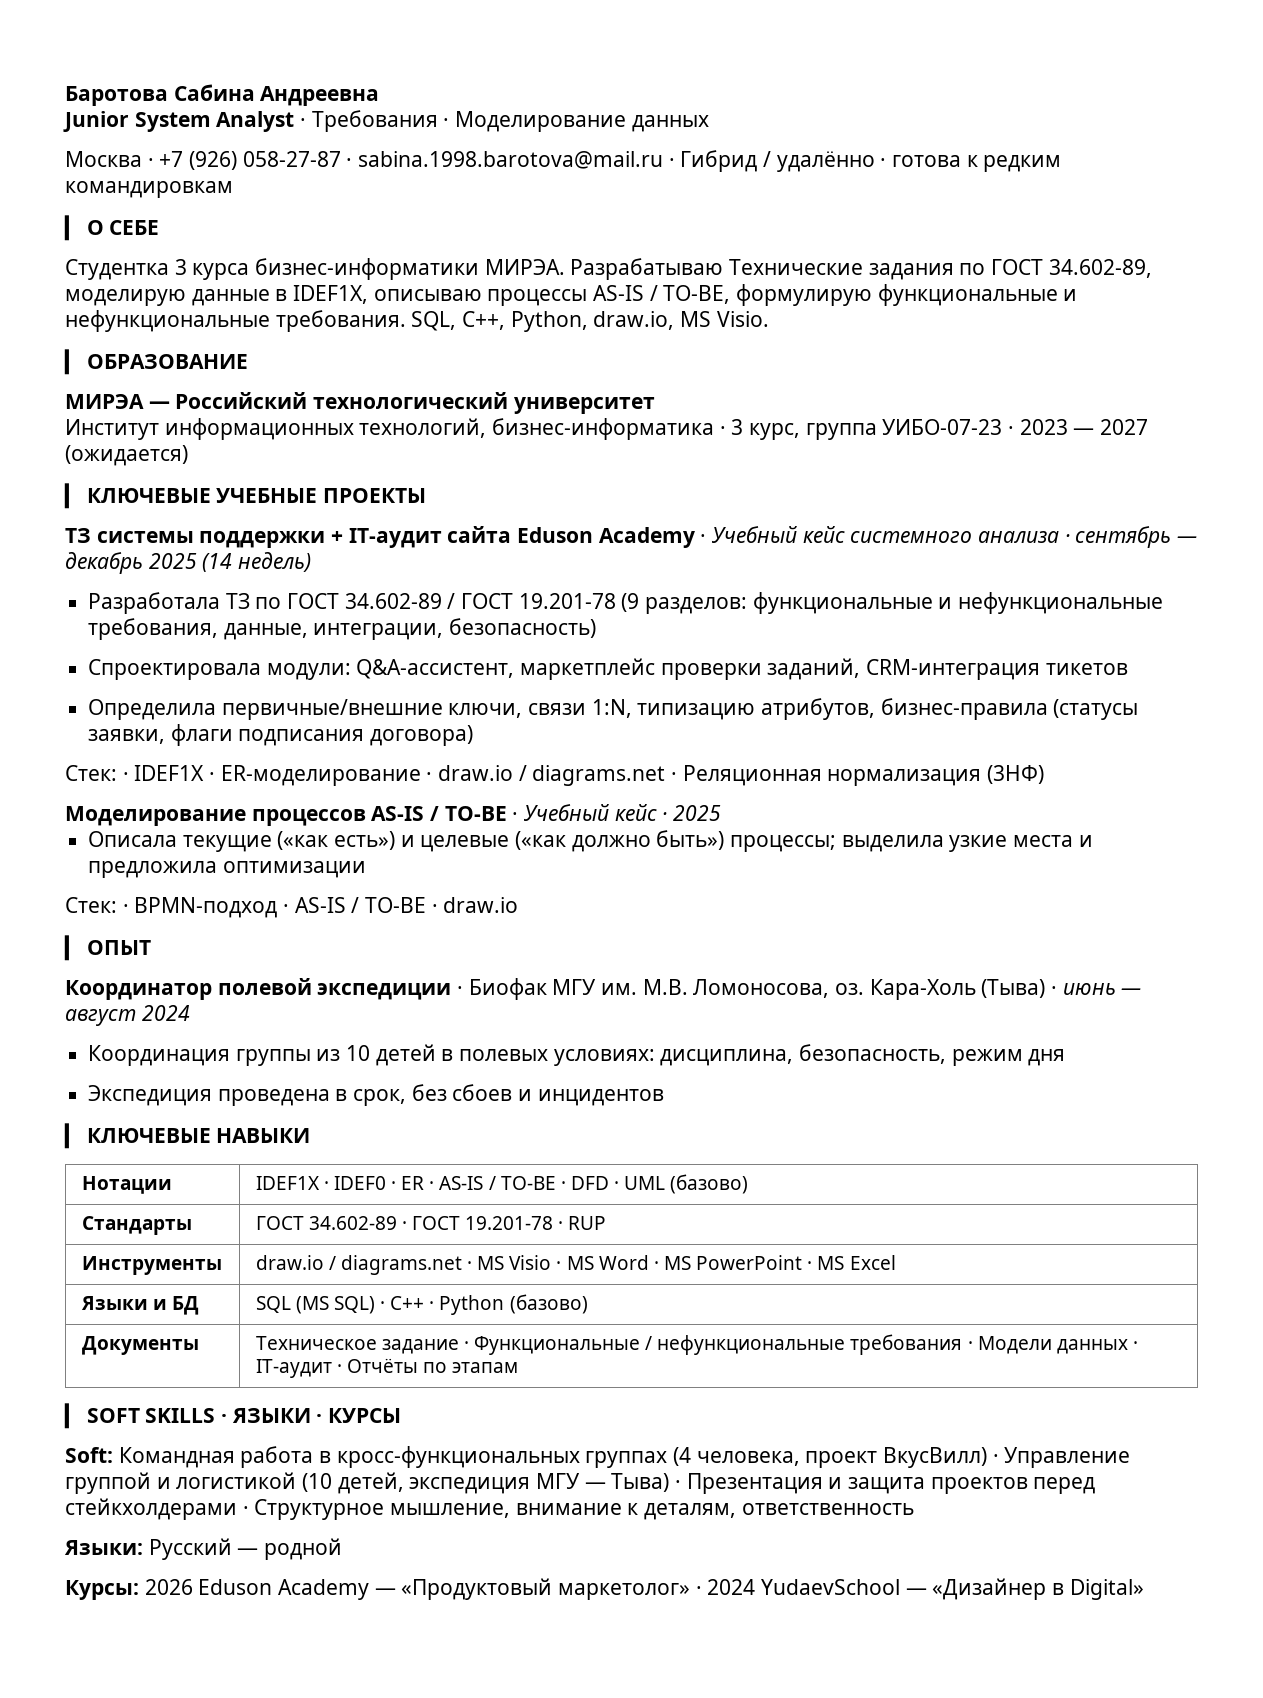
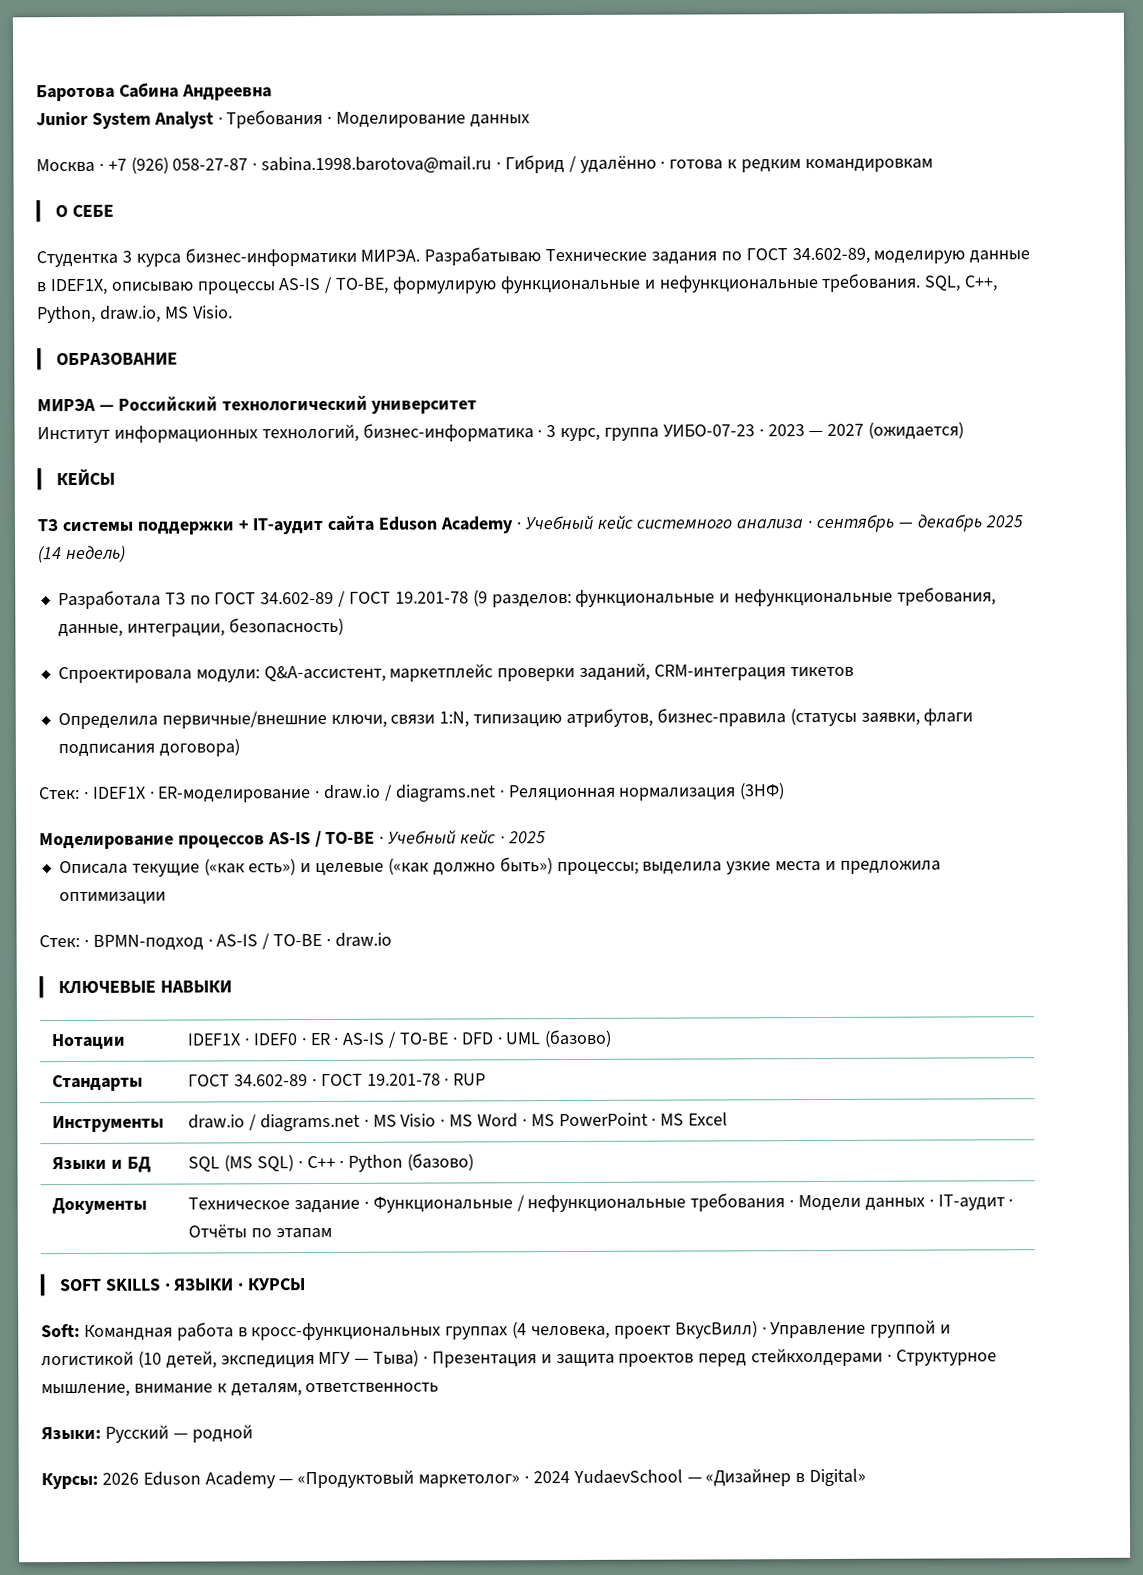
- ▎ КЛЮЧЕВЫЕ УЧЕБНЫЕ ПРОЕКТЫ
+ ▎ КЕЙСЫ
- ▎ ОПЫТ
- Координатор полевой экспедиции · Биофак МГУ им. М.В. Ломоносова, оз. Кара-Холь (Тыва) · июнь — август 2024
- Координация группы из 10 детей в полевых условиях: дисциплина, безопасность, режим дня
- Экспедиция проведена в срок, без сбоев и инцидентов

